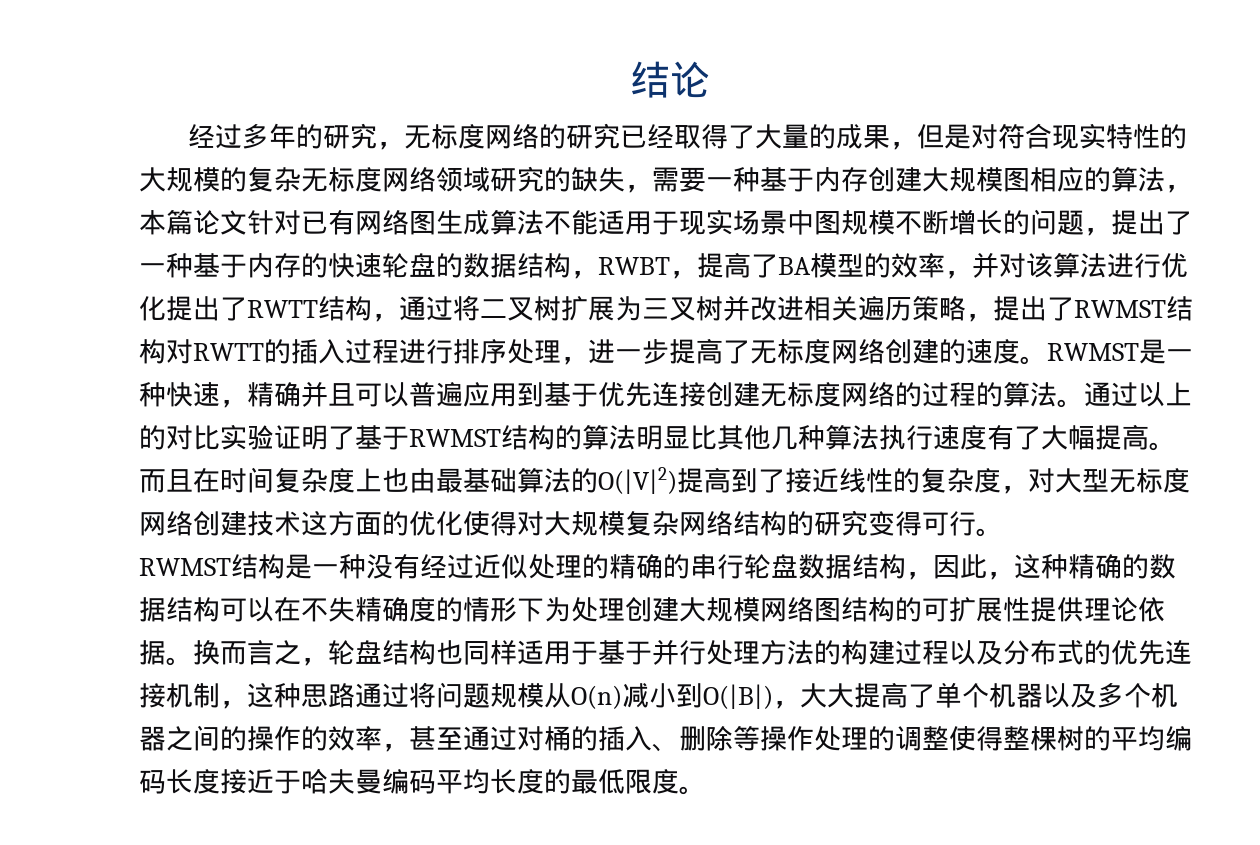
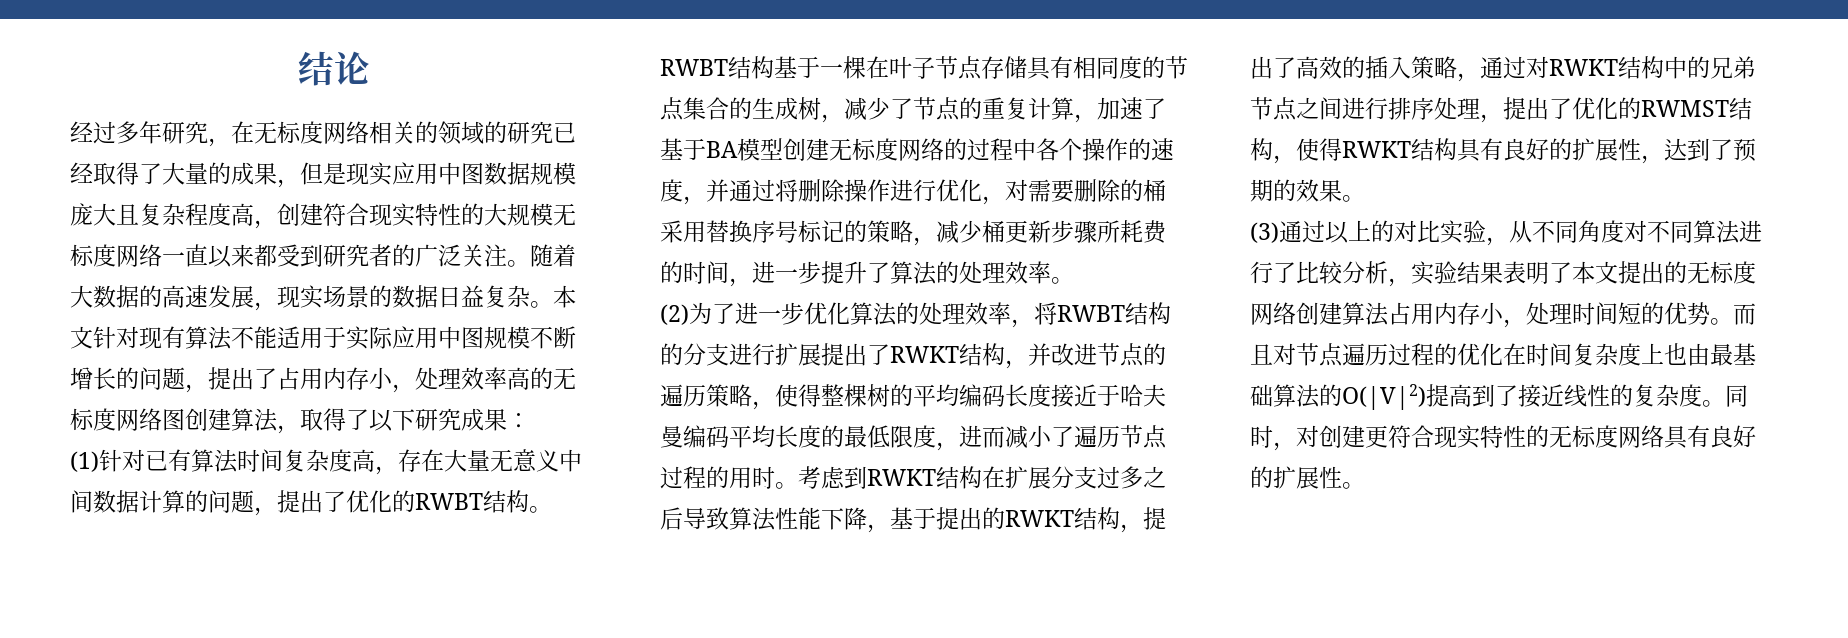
- 经过多年的研究，无标度网络的研究已经取得了大量的成果，但是对符合现实特性的大规模的复杂无标度网络领域研究的缺失，需要一种基于内存创建大规模图相应的算法，本篇论文针对已有网络图生成算法不能适用于现实场景中图规模不断增长的问题，提出了一种基于内存的快速轮盘的数据结构，RWBT，提高了BA模型的效率，并对该算法进行优化提出了RWTT结构，通过将二叉树扩展为三叉树并改进相关遍历策略，提出了RWMST结构对RWTT的插入过程进行排序处理，进一步提高了无标度网络创建的速度。RWMST是一种快速，精确并且可以普遍应用到基于优先连接创建无标度网络的过程的算法。通过以上的对比实验证明了基于RWMST结构的算法明显比其他几种算法执行速度有了大幅提高。而且在时间复杂度上也由最基础算法的O(|V|2)提高到了接近线性的复杂度，对大型无标度网络创建技术这方面的优化使得对大规模复杂网络结构的研究变得可行。
- RWMST结构是一种没有经过近似处理的精确的串行轮盘数据结构，因此，这种精确的数据结构可以在不失精确度的情形下为处理创建大规模网络图结构的可扩展性提供理论依据。换而言之，轮盘结构也同样适用于基于并行处理方法的构建过程以及分布式的优先连接机制，这种思路通过将问题规模从O(n)减小到O(|B|)，大大提高了单个机器以及多个机器之间的操作的效率，甚至通过对桶的插入、删除等操作处理的调整使得整棵树的平均编码长度接近于哈夫曼编码平均长度的最低限度。
+ 经过多年研究，在无标度网络相关的领域的研究已经取得了大量的成果，但是现实应用中图数据规模庞大且复杂程度高，创建符合现实特性的大规模无标度网络一直以来都受到研究者的广泛关注。随着大数据的高速发展，现实场景的数据日益复杂。本文针对现有算法不能适用于实际应用中图规模不断增长的问题，提出了占用内存小，处理效率高的无标度网络图创建算法，取得了以下研究成果：
+ (1)针对已有算法时间复杂度高，存在大量无意义中间数据计算的问题，提出了优化的RWBT结构。RWBT结构基于一棵在叶子节点存储具有相同度的节点集合的生成树，减少了节点的重复计算，加速了基于BA模型创建无标度网络的过程中各个操作的速度，并通过将删除操作进行优化，对需要删除的桶采用替换序号标记的策略，减少桶更新步骤所耗费的时间，进一步提升了算法的处理效率。
+ (2)为了进一步优化算法的处理效率，将RWBT结构的分支进行扩展提出了RWKT结构，并改进节点的遍历策略，使得整棵树的平均编码长度接近于哈夫曼编码平均长度的最低限度，进而减小了遍历节点过程的用时。考虑到RWKT结构在扩展分支过多之后导致算法性能下降，基于提出的RWKT结构，提出了高效的插入策略，通过对RWKT结构中的兄弟节点之间进行排序处理，提出了优化的RWMST结构，使得RWKT结构具有良好的扩展性，达到了预期的效果。
+ (3)通过以上的对比实验，从不同角度对不同算法进行了比较分析，实验结果表明了本文提出的无标度网络创建算法占用内存小，处理时间短的优势。而且对节点遍历过程的优化在时间复杂度上也由最基础算法的O(|V|2)提高到了接近线性的复杂度。同时，对创建更符合现实特性的无标度网络具有良好的扩展性。

